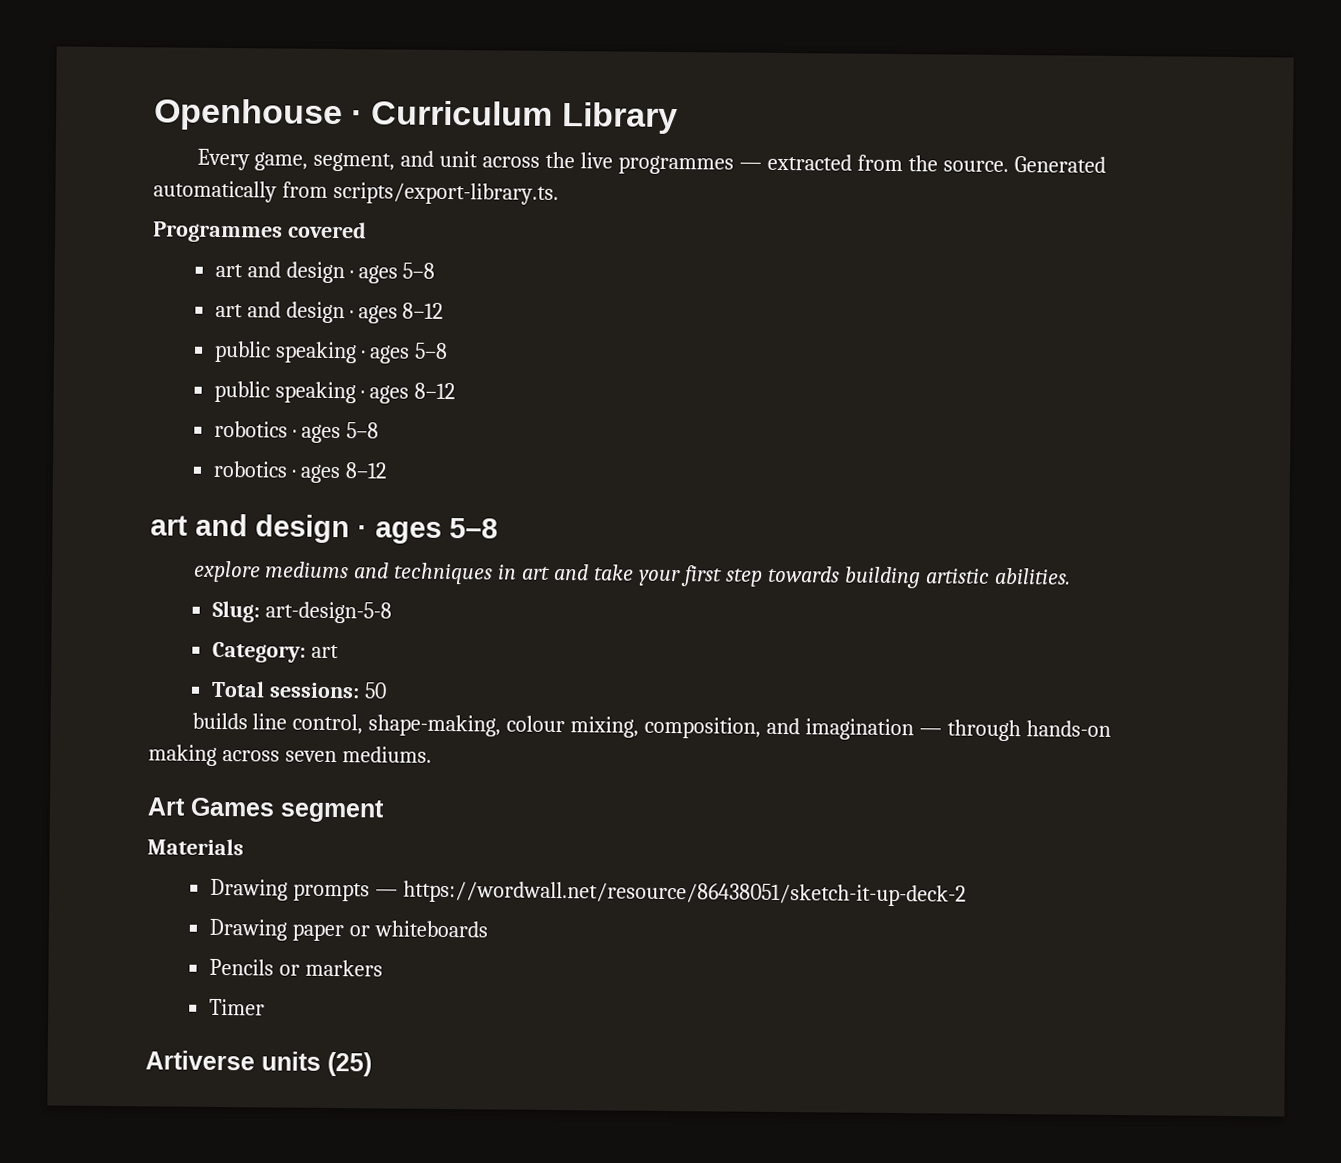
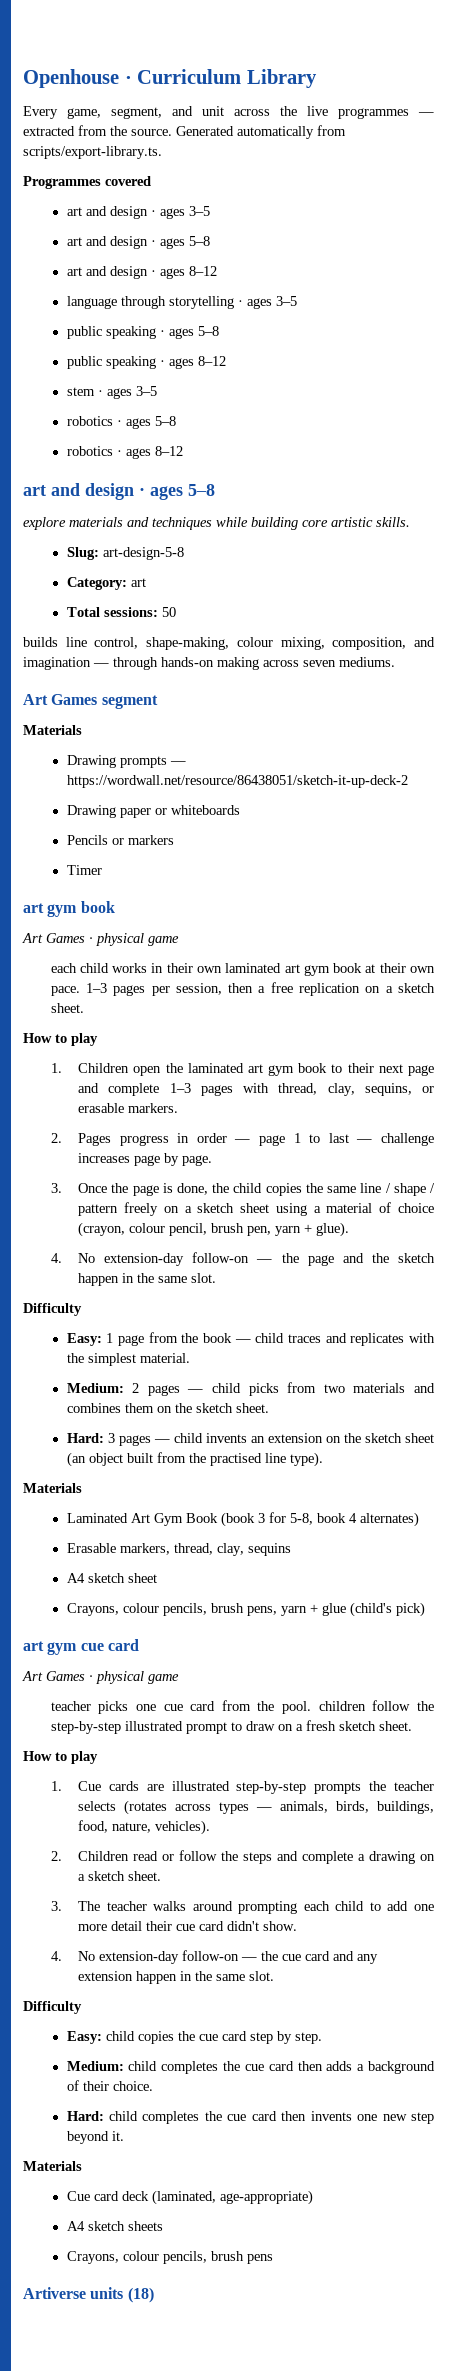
+ art and design · ages 3–5
+ language through storytelling · ages 3–5
+ stem · ages 3–5
- explore mediums and techniques in art and take your first step towards building artistic abilities.
+ explore materials and techniques while building core artistic skills.
  Timer
+ art gym book
+ Art Games · physical game
+ each child works in their own laminated art gym book at their own pace. 1–3 pages per session, then a free replication on a sketch sheet.
+ How to play
+ 1. Children open the laminated art gym book to their next page and complete 1–3 pages with thread, clay, sequins, or erasable markers.
+ 2. Pages progress in order — page 1 to last — challenge increases page by page.
+ 3. Once the page is done, the child copies the same line / shape / pattern freely on a sketch sheet using a material of choice (crayon, colour pencil, brush pen, yarn + glue).
+ 4. No extension-day follow-on — the page and the sketch happen in the same slot.
+ Difficulty
+ Easy: 1 page from the book — child traces and replicates with the simplest material.
+ Medium: 2 pages — child picks from two materials and combines them on the sketch sheet.
+ Hard: 3 pages — child invents an extension on the sketch sheet (an object built from the practised line type).
+ Materials
+ Laminated Art Gym Book (book 3 for 5-8, book 4 alternates)
+ Erasable markers, thread, clay, sequins
+ A4 sketch sheet
+ Crayons, colour pencils, brush pens, yarn + glue (child's pick)
+ art gym cue card
+ Art Games · physical game
+ teacher picks one cue card from the pool. children follow the step-by-step illustrated prompt to draw on a fresh sketch sheet.
+ How to play
+ 1. Cue cards are illustrated step-by-step prompts the teacher selects (rotates across types — animals, birds, buildings, food, nature, vehicles).
+ 2. Children read or follow the steps and complete a drawing on a sketch sheet.
+ 3. The teacher walks around prompting each child to add one more detail their cue card didn't show.
+ 4. No extension-day follow-on — the cue card and any extension happen in the same slot.
+ Difficulty
+ Easy: child copies the cue card step by step.
+ Medium: child completes the cue card then adds a background of their choice.
+ Hard: child completes the cue card then invents one new step beyond it.
+ Materials
+ Cue card deck (laminated, age-appropriate)
+ A4 sketch sheets
+ Crayons, colour pencils, brush pens
- Artiverse units (25)
+ Artiverse units (18)

